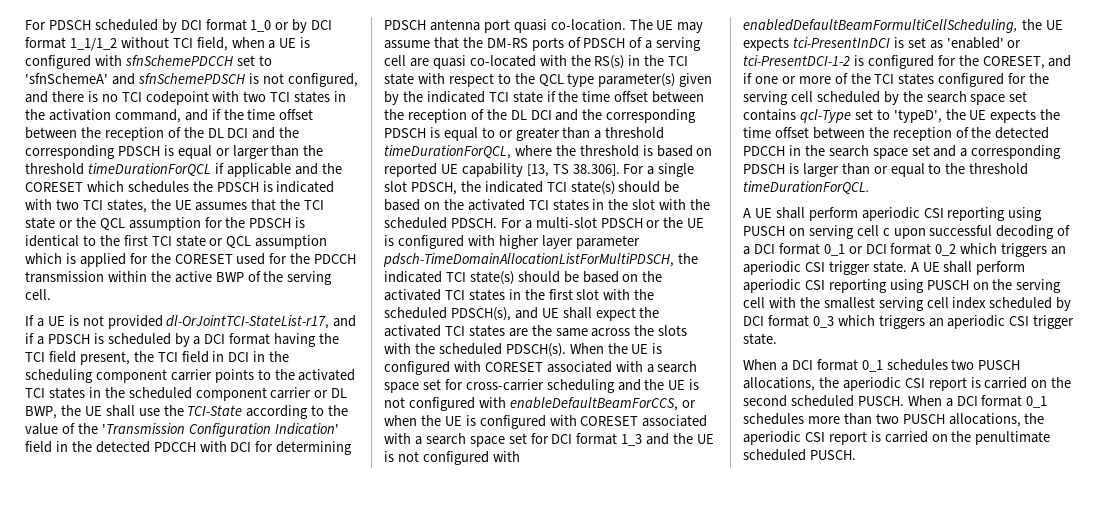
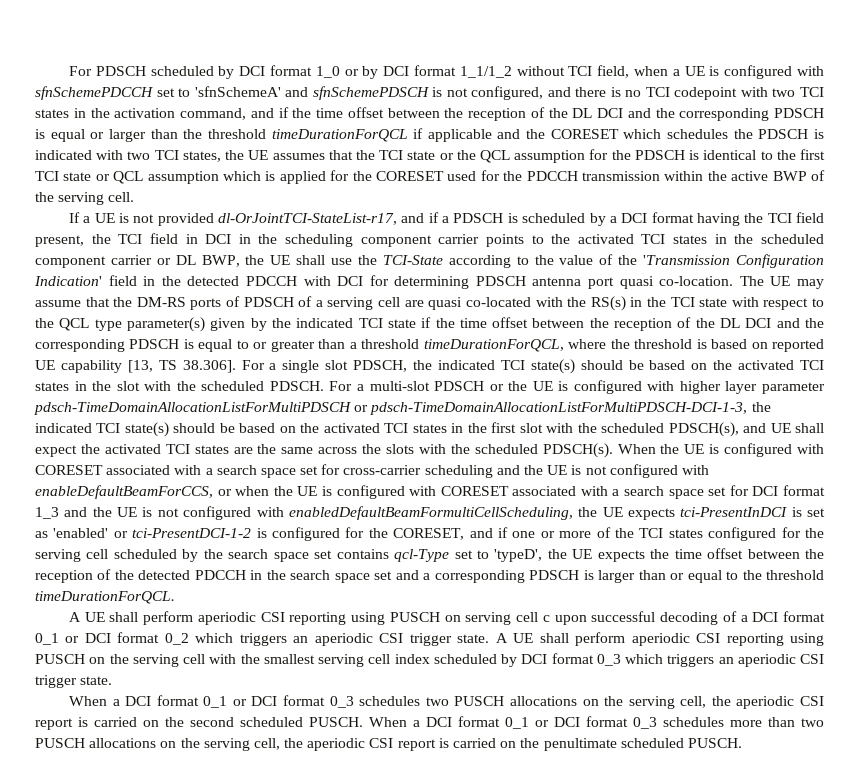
- For a multi-slot PDSCH or the UE is configured with higher layer parameter pdsch-TimeDomainAllocationListForMultiPDSCH, the indicated TCI state(s) should be based on the activated TCI states in the first slot with the scheduled PDSCH(s), and UE shall expect the activated TCI states are the same across the slots with the scheduled PDSCH(s).
+ For a multi-slot PDSCH or the UE is configured with higher layer parameter pdsch-TimeDomainAllocationListForMultiPDSCH or pdsch-TimeDomainAllocationListForMultiPDSCH-DCI-1-3, the indicated TCI state(s) should be based on the activated TCI states in the first slot with the scheduled PDSCH(s), and UE shall expect the activated TCI states are the same across the slots with the scheduled PDSCH(s).
- When a DCI format 0_1 schedules two PUSCH allocations, the aperiodic CSI report is carried on the second scheduled PUSCH.
+ When a DCI format 0_1 or DCI format 0_3 schedules two PUSCH allocations on the serving cell, the aperiodic CSI report is carried on the second scheduled PUSCH.
- When a DCI format 0_1 schedules more than two PUSCH allocations, the aperiodic CSI report is carried on the penultimate scheduled PUSCH.
+ When a DCI format 0_1 or DCI format 0_3 schedules more than two PUSCH allocations on the serving cell, the aperiodic CSI report is carried on the penultimate scheduled PUSCH.

